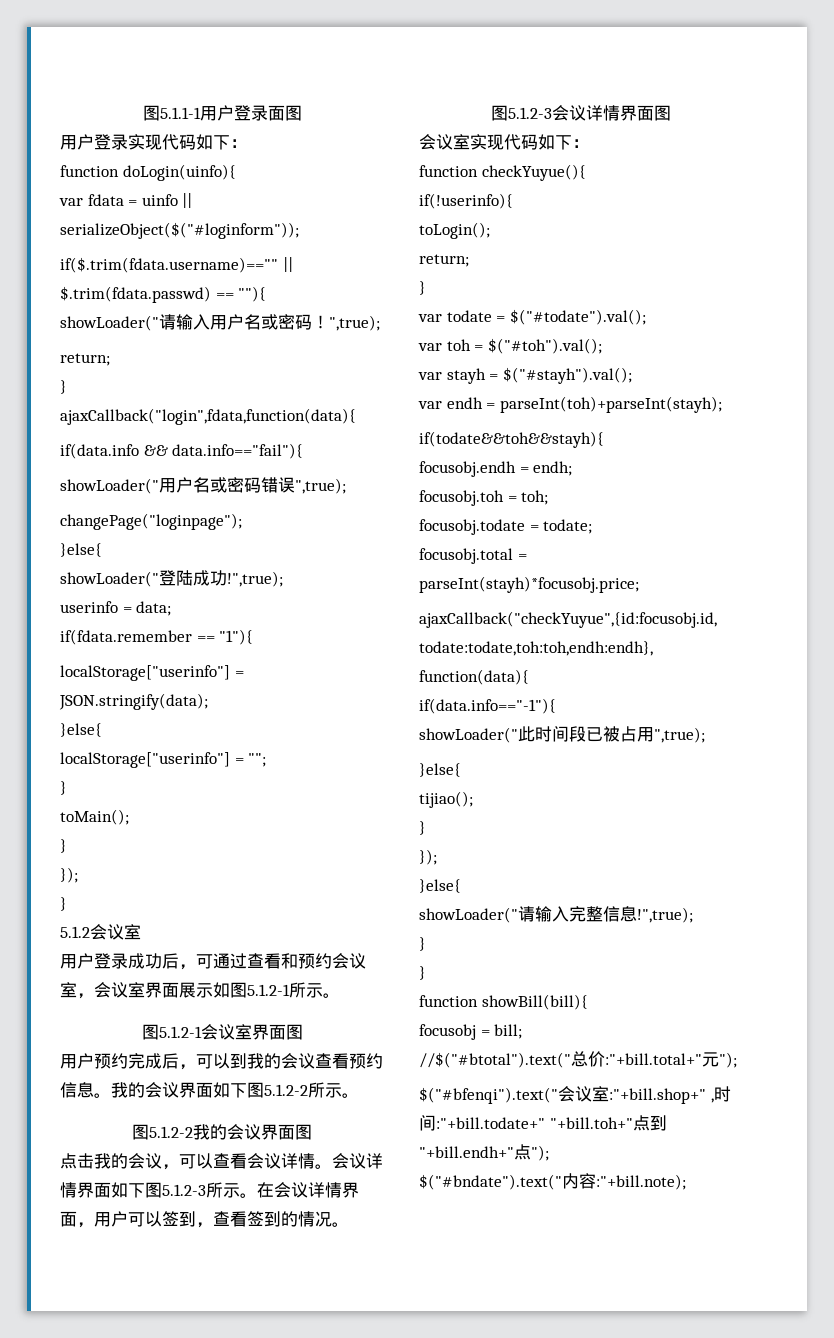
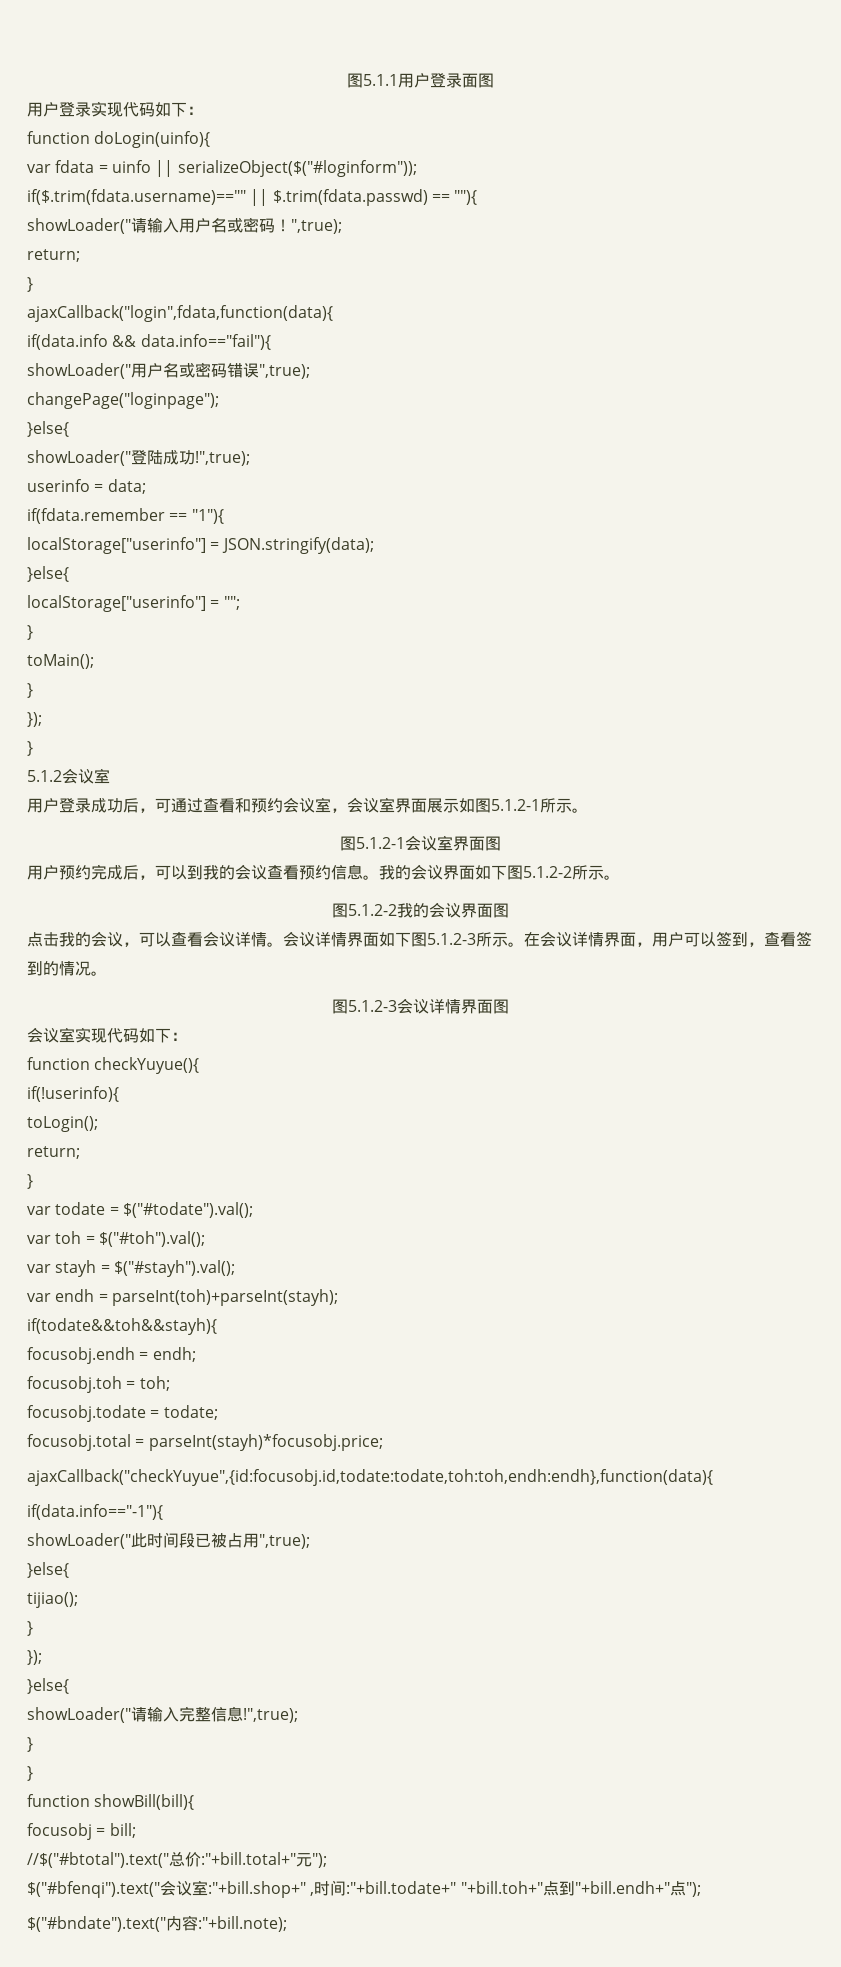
- 图5.1.1-1用户登录面图
+ 图5.1.1用户登录面图

